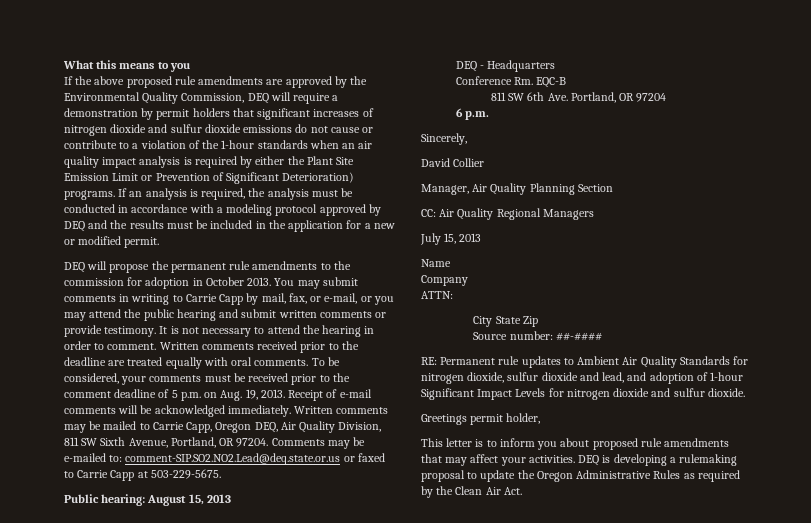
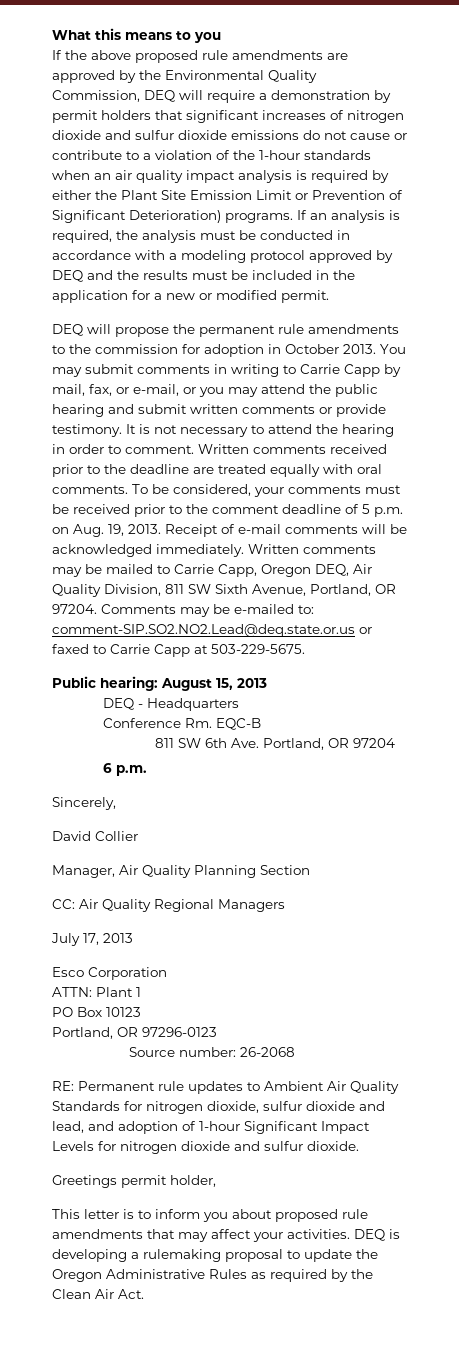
- July 15, 2013
- Name
- Company
+ July 17, 2013
+ Esco Corporation
- ATTN:
- City State Zip
+ ATTN: Plant 1
+ PO Box 10123
+ Portland, OR 97296-0123
- Source number: ##-####
+ Source number: 26-2068

